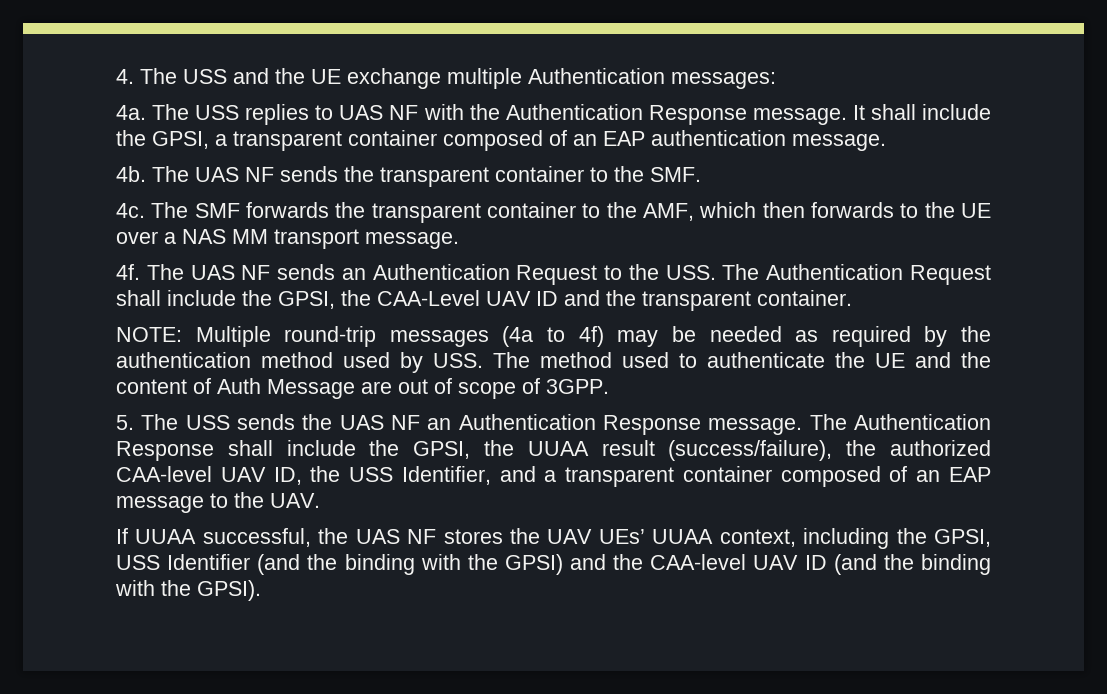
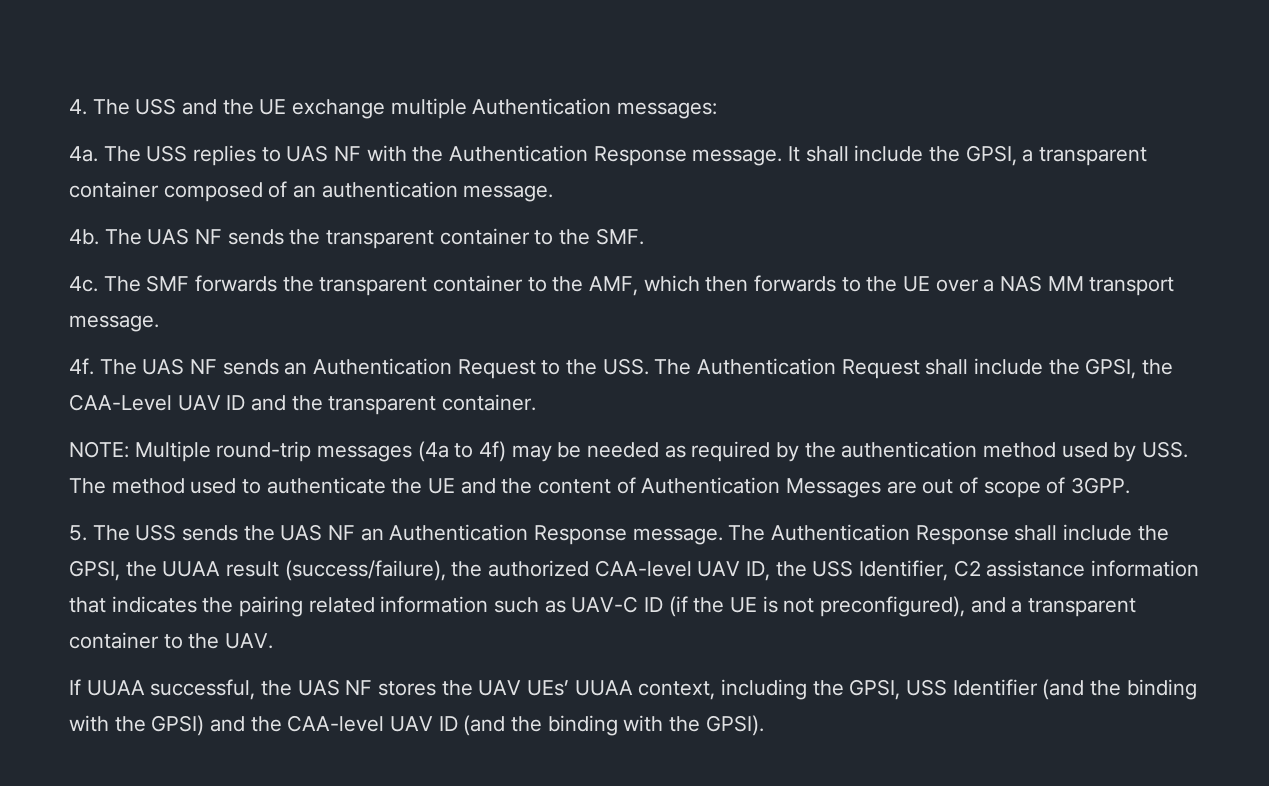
- It shall include the GPSI, a transparent container composed of an EAP authentication message.
+ It shall include the GPSI, a transparent container composed of an authentication message.
- NOTE: Multiple round-trip messages (4a to 4f) may be needed as required by the authentication method used by USS. The method used to authenticate the UE and the content of Auth Message are out of scope of 3GPP.
+ NOTE: Multiple round-trip messages (4a to 4f) may be needed as required by the authentication method used by USS. The method used to authenticate the UE and the content of Authentication Messages are out of scope of 3GPP.
- The Authentication Response shall include the GPSI, the UUAA result (success/failure), the authorized CAA-level UAV ID, the USS Identifier, and a transparent container composed of an EAP message to the UAV.
+ The Authentication Response shall include the GPSI, the UUAA result (success/failure), the authorized CAA-level UAV ID, the USS Identifier, C2 assistance information that indicates the pairing related information such as UAV-C ID (if the UE is not preconfigured), and a transparent container to the UAV.

